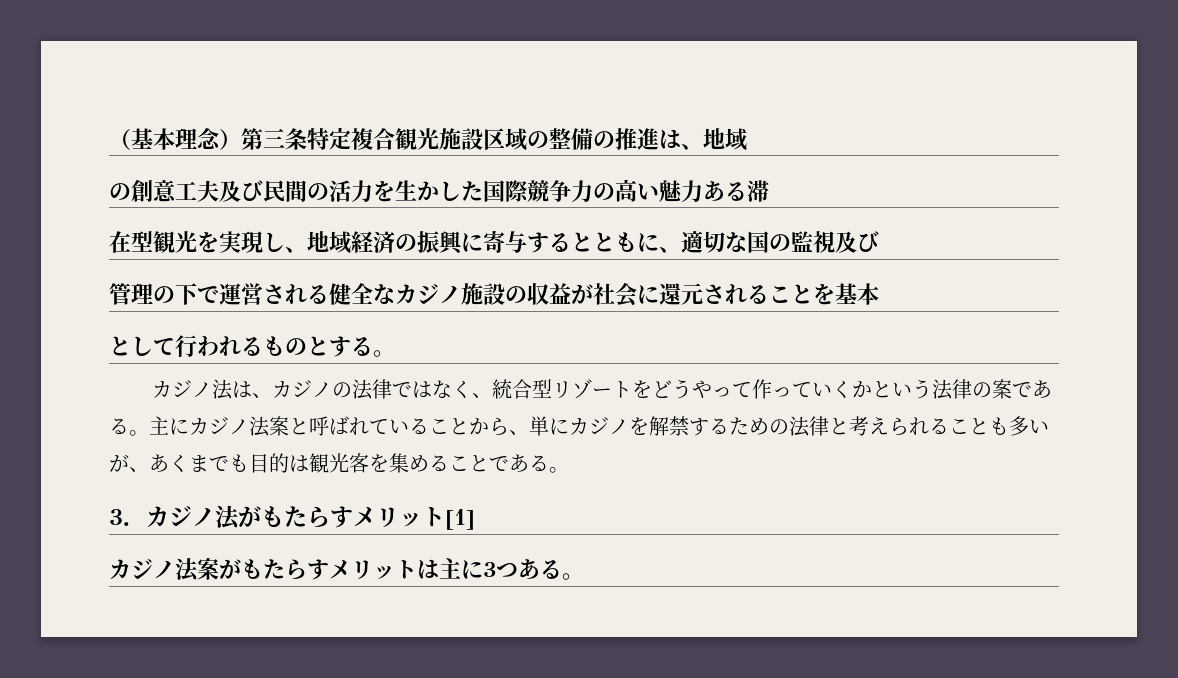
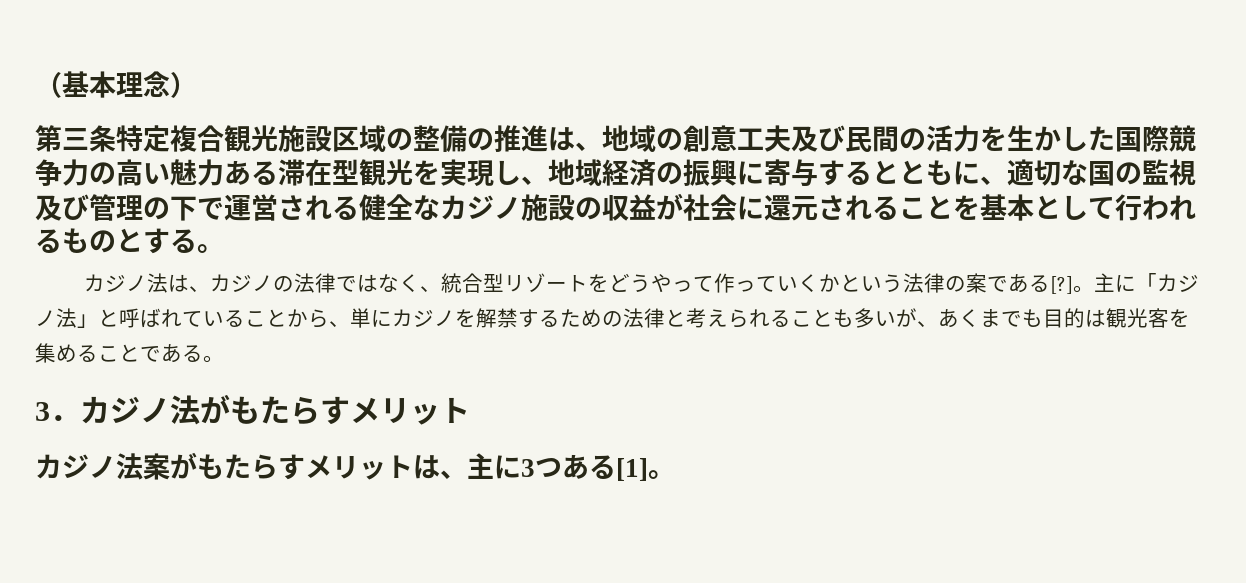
- （基本理念）第三条特定複合観光施設区域の整備の推進は、地域
- の創意工夫及び民間の活力を生かした国際競争力の高い魅力ある滞
- 在型観光を実現し、地域経済の振興に寄与するとともに、適切な国の監視及び
- 管理の下で運営される健全なカジノ施設の収益が社会に還元されることを基本
- として行われるものとする。
+ （基本理念）
+ 第三条特定複合観光施設区域の整備の推進は、地域の創意工夫及び民間の活力を生かした国際競争力の高い魅力ある滞在型観光を実現し、地域経済の振興に寄与するとともに、適切な国の監視及び管理の下で運営される健全なカジノ施設の収益が社会に還元されることを基本として行われるものとする。
- カジノ法は、カジノの法律ではなく、統合型リゾートをどうやって作っていくかという法律の案である。主にカジノ法案と呼ばれていることから、単にカジノを解禁するための法律と考えられることも多いが、あくまでも目的は観光客を集めることである。
+ カジノ法は、カジノの法律ではなく、統合型リゾートをどうやって作っていくかという法律の案である[?]。主に「カジノ法」と呼ばれていることから、単にカジノを解禁するための法律と考えられることも多いが、あくまでも目的は観光客を集めることである。
- 3．カジノ法がもたらすメリット[1]
+ 3．カジノ法がもたらすメリット
- カジノ法案がもたらすメリットは主に3つある。
+ カジノ法案がもたらすメリットは、主に3つある[1]。

